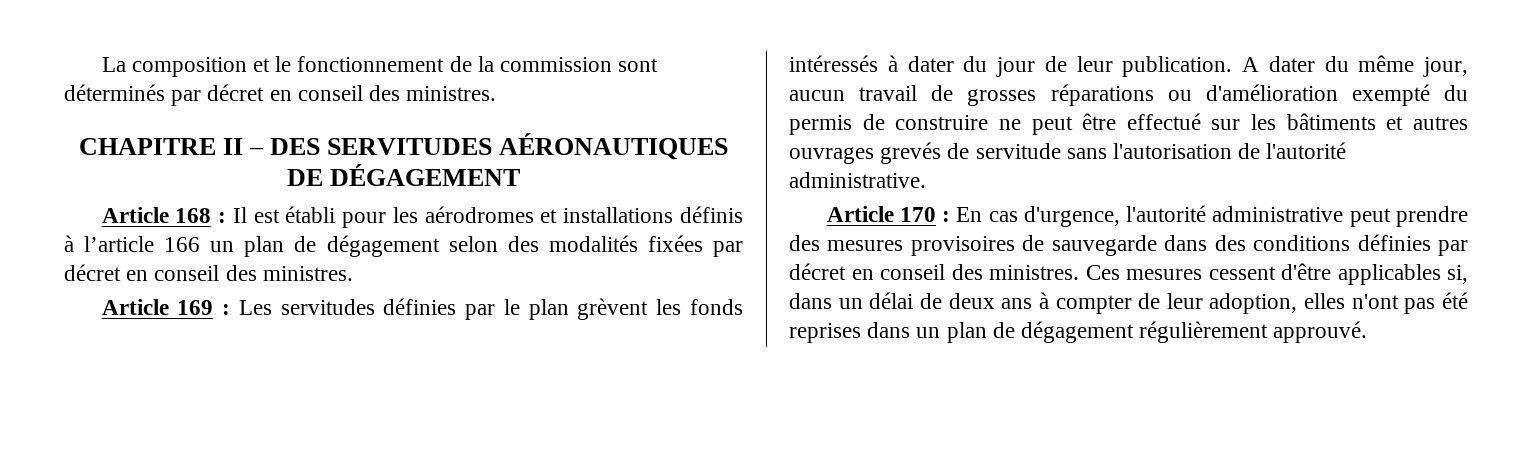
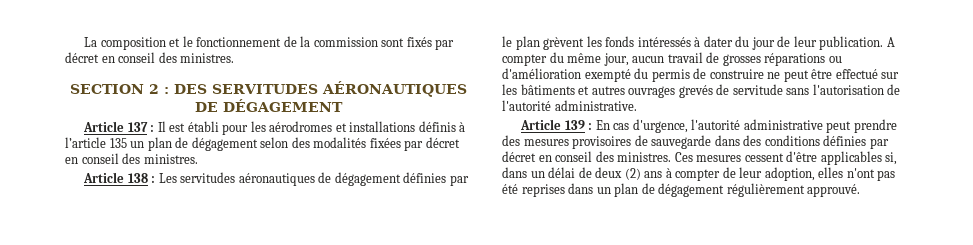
- La composition et le fonctionnement de la commission sont déterminés par décret en conseil des ministres.
- CHAPITRE II – DES SERVITUDES AÉRONAUTIQUES DE DÉGAGEMENT
+ La composition et le fonctionnement de la commission sont fixés par décret en conseil des ministres.
+ SECTION 2 : DES SERVITUDES AÉRONAUTIQUES DE DÉGAGEMENT
- Article 168 : Il est établi pour les aérodromes et installations définis à l’article 166 un plan de dégagement selon des modalités fixées par décret en conseil des ministres.
+ Article 137 : Il est établi pour les aérodromes et installations définis à l’article 135 un plan de dégagement selon des modalités fixées par décret en conseil des ministres.
- Article 169 : Les servitudes définies par le plan grèvent les fonds intéressés à dater du jour de leur publication.
+ Article 138 : Les servitudes aéronautiques de dégagement définies par le plan grèvent les fonds intéressés à dater du jour de leur publication.
- A dater du même jour, aucun travail de grosses réparations ou d'amélioration exempté du permis de construire ne peut être effectué sur les bâtiments et autres ouvrages grevés de servitude sans l'autorisation de l'autorité administrative.
+ A compter du même jour, aucun travail de grosses réparations ou d'amélioration exempté du permis de construire ne peut être effectué sur les bâtiments et autres ouvrages grevés de servitude sans l'autorisation de l'autorité administrative.
- Article 170 : En cas d'urgence, l'autorité administrative peut prendre des mesures provisoires de sauvegarde dans des conditions définies par décret en conseil des ministres.
+ Article 139 : En cas d'urgence, l'autorité administrative peut prendre des mesures provisoires de sauvegarde dans des conditions définies par décret en conseil des ministres.
- Ces mesures cessent d'être applicables si, dans un délai de deux ans à compter de leur adoption, elles n'ont pas été reprises dans un plan de dégagement régulièrement approuvé.
+ Ces mesures cessent d'être applicables si, dans un délai de deux (2) ans à compter de leur adoption, elles n'ont pas été reprises dans un plan de dégagement régulièrement approuvé.

